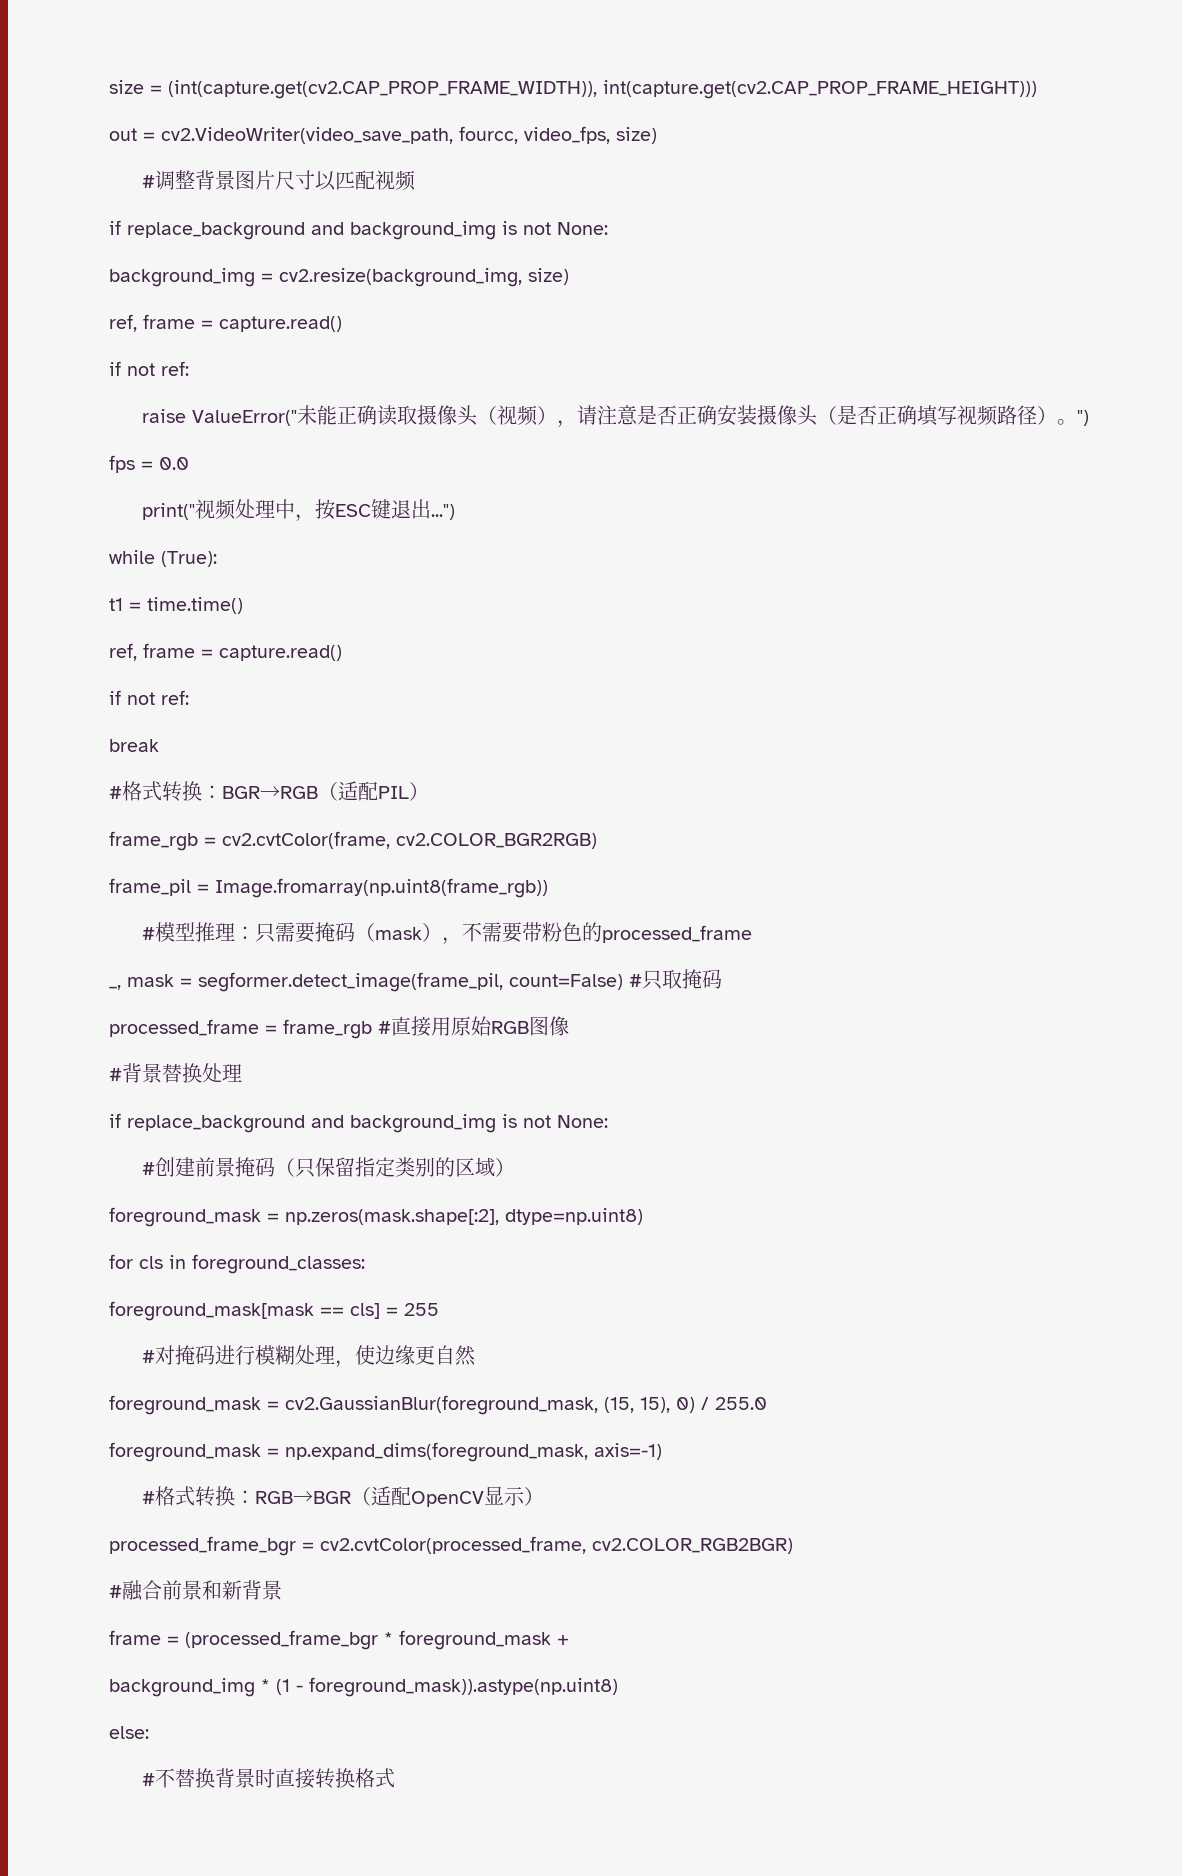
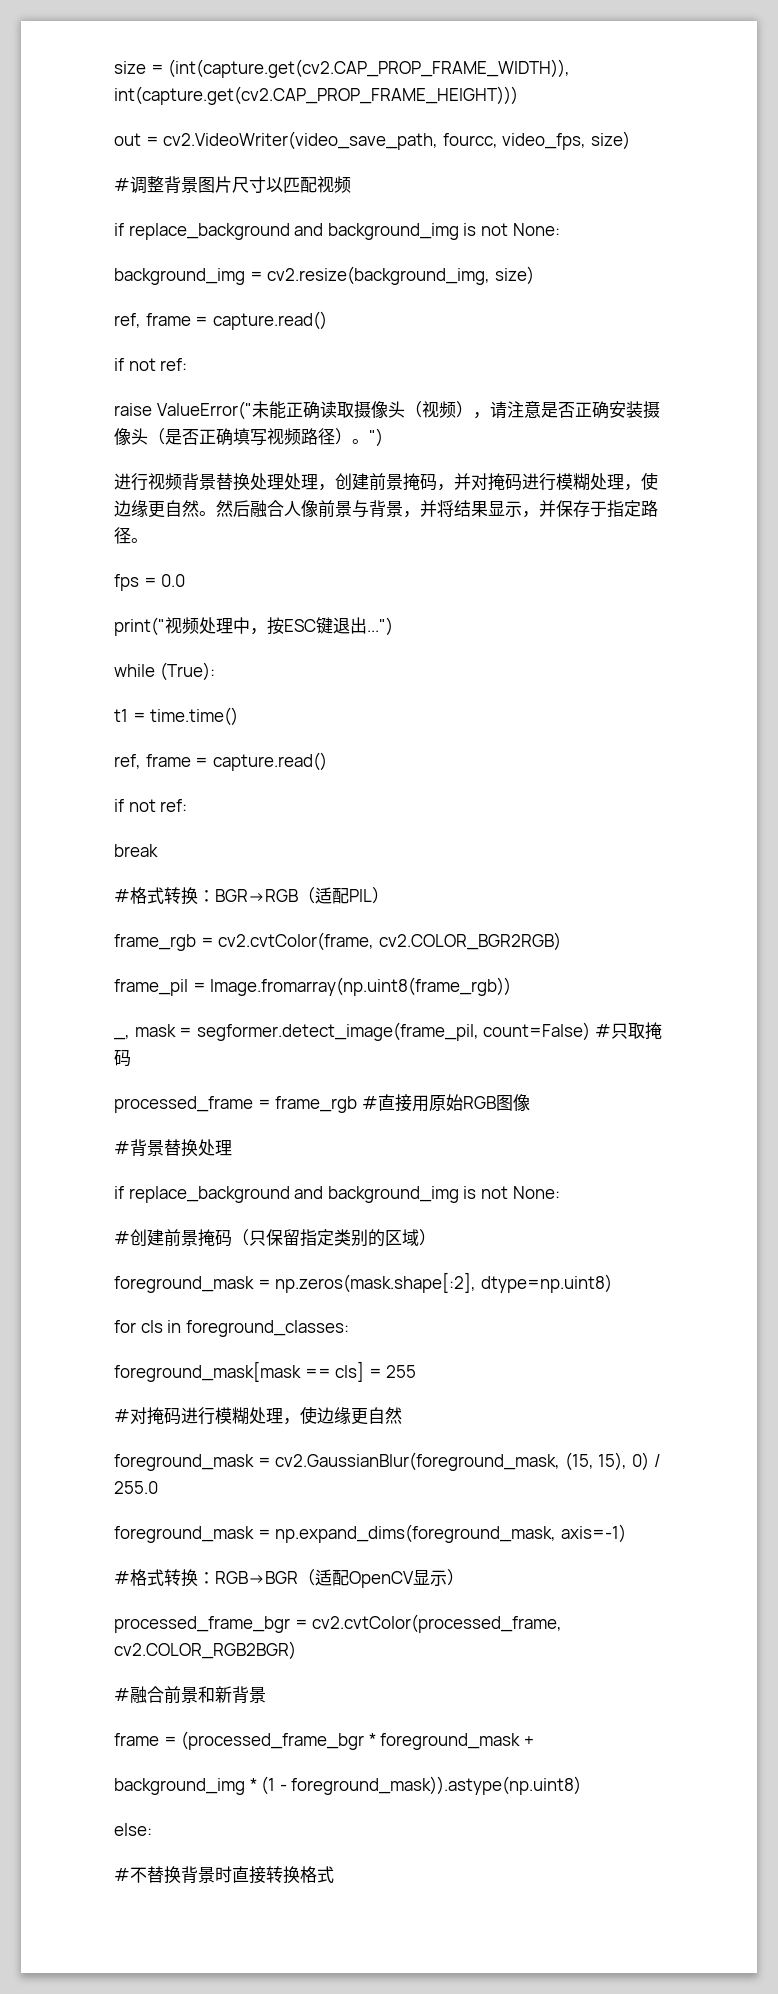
+ 进行视频背景替换处理处理，创建前景掩码，并对掩码进行模糊处理，使边缘更自然。然后融合人像前景与背景，并将结果显示，并保存于指定路径。
- #模型推理：只需要掩码（mask），不需要带粉色的processed_frame

